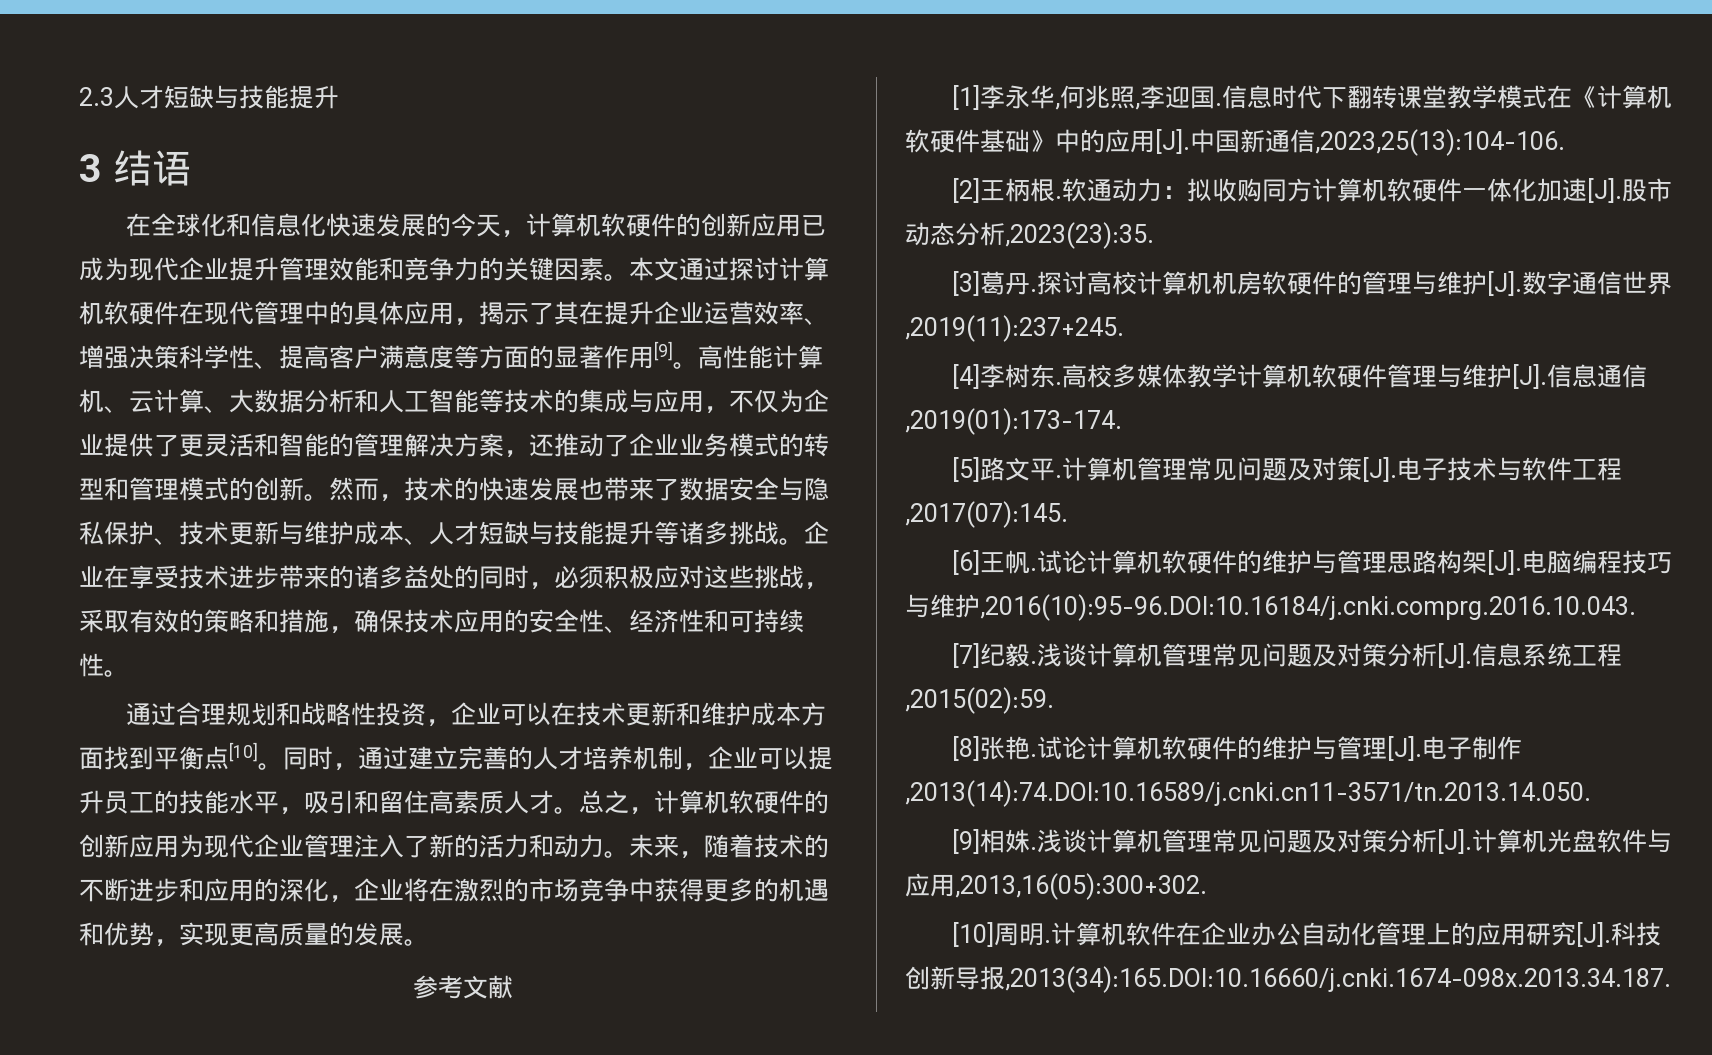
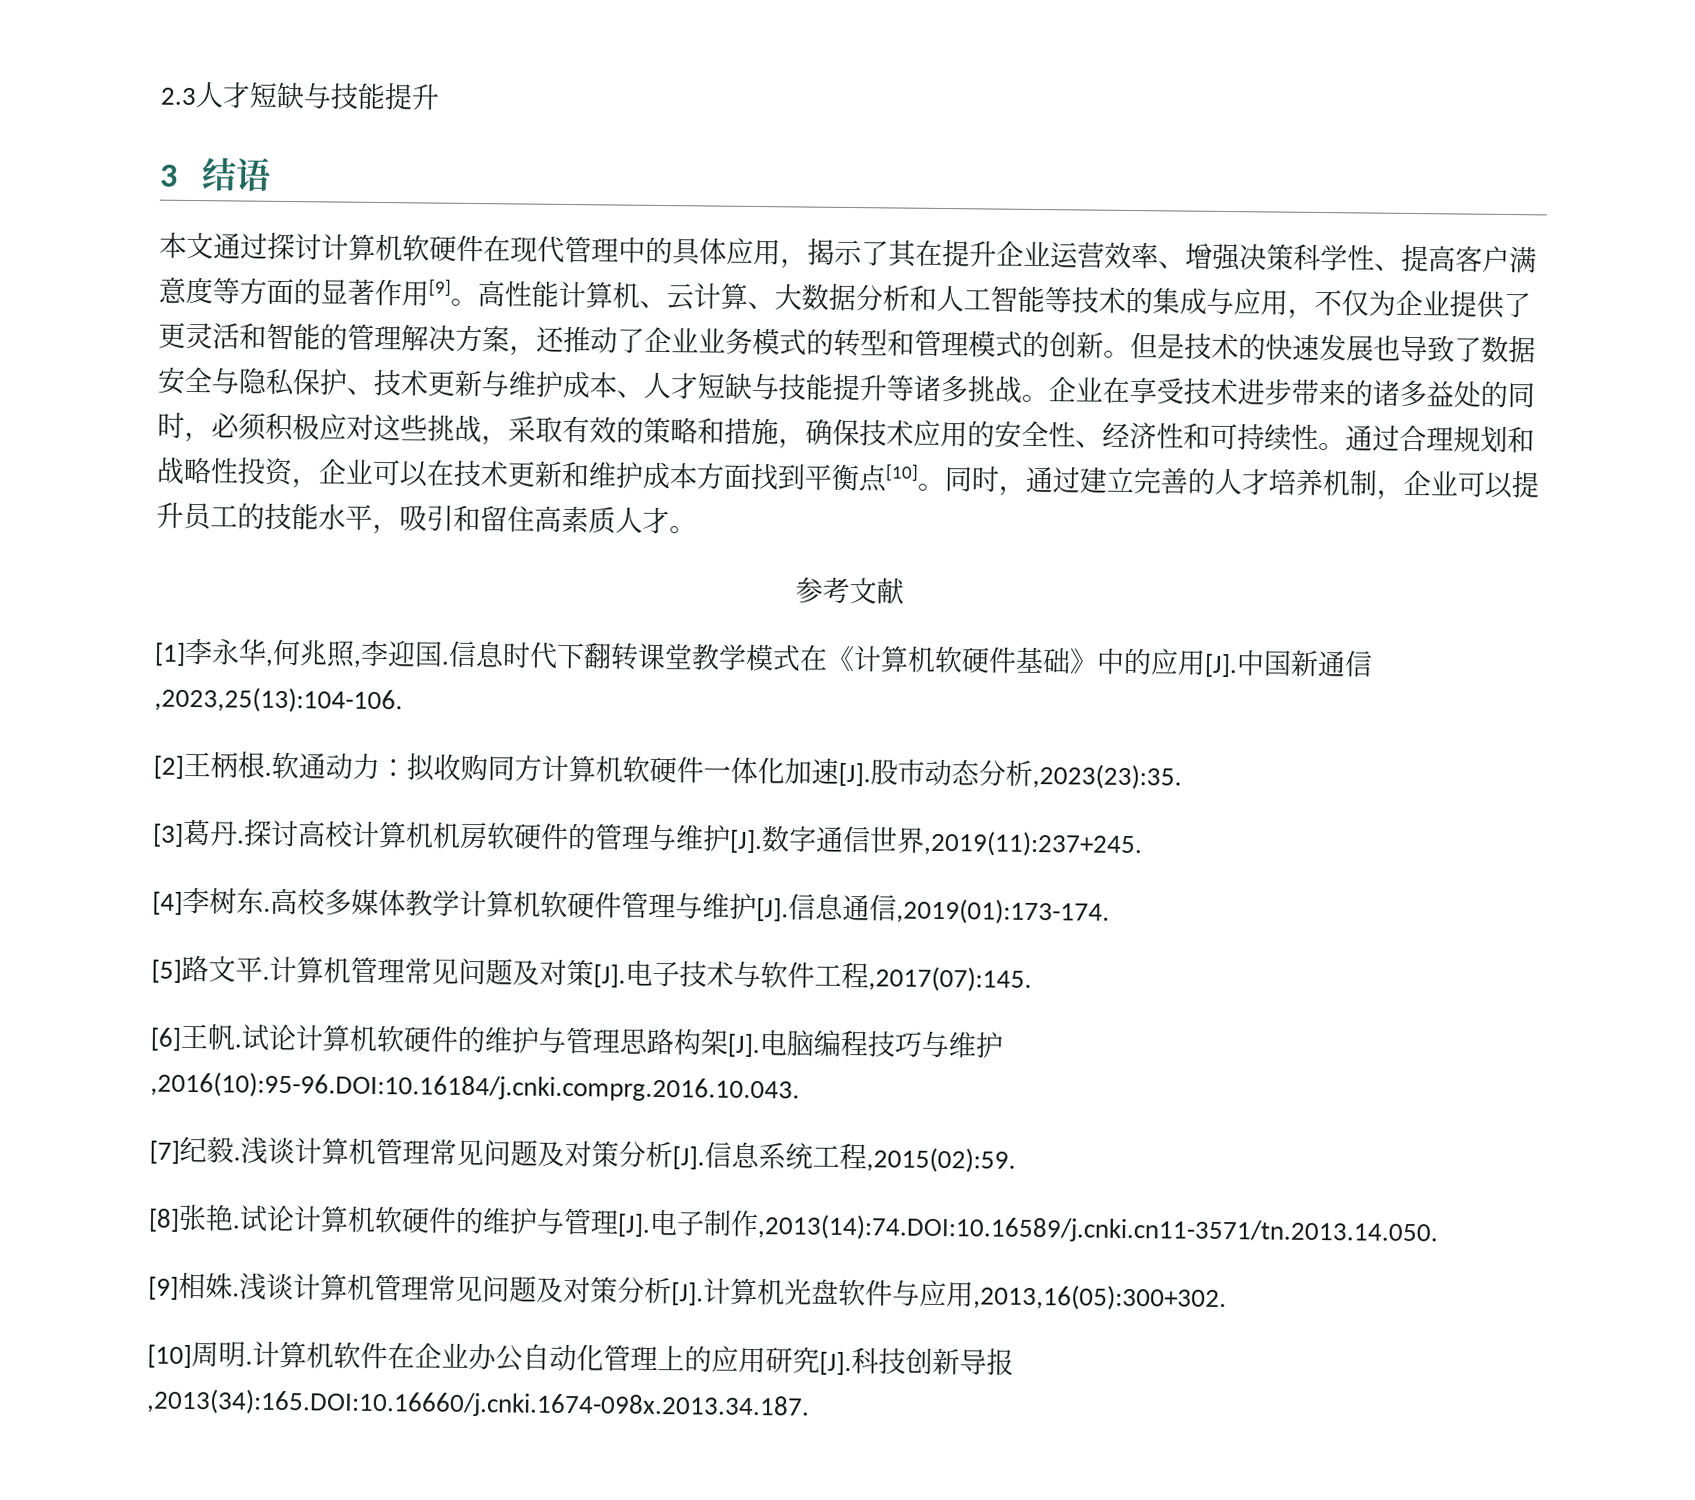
- 在全球化和信息化快速发展的今天，计算机软硬件的创新应用已成为现代企业提升管理效能和竞争力的关键因素。
- 然而，技术的快速发展也带来了数据安全与隐私保护、技术更新与维护成本、人才短缺与技能提升等诸多挑战。
+ 但是技术的快速发展也导致了数据安全与隐私保护、技术更新与维护成本、人才短缺与技能提升等诸多挑战。
- 企业在享受技术进步带来的诸多益处的同时，必须积极应对这些挑战，采取有效的策略和措施，确保技术应用的安全性、经济性和可持续性。
- 通过合理规划和战略性投资，企业可以在技术更新和维护成本方面找到平衡点[10]。
+ 企业在享受技术进步带来的诸多益处的同时，必须积极应对这些挑战，采取有效的策略和措施，确保技术应用的安全性、经济性和可持续性。通过合理规划和战略性投资，企业可以在技术更新和维护成本方面找到平衡点[10]。
- 总之，计算机软硬件的创新应用为现代企业管理注入了新的活力和动力。未来，随着技术的不断进步和应用的深化，企业将在激烈的市场竞争中获得更多的机遇和优势，实现更高质量的发展。

